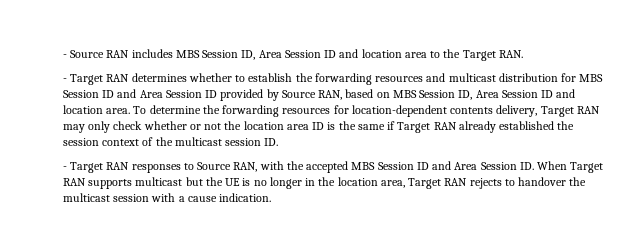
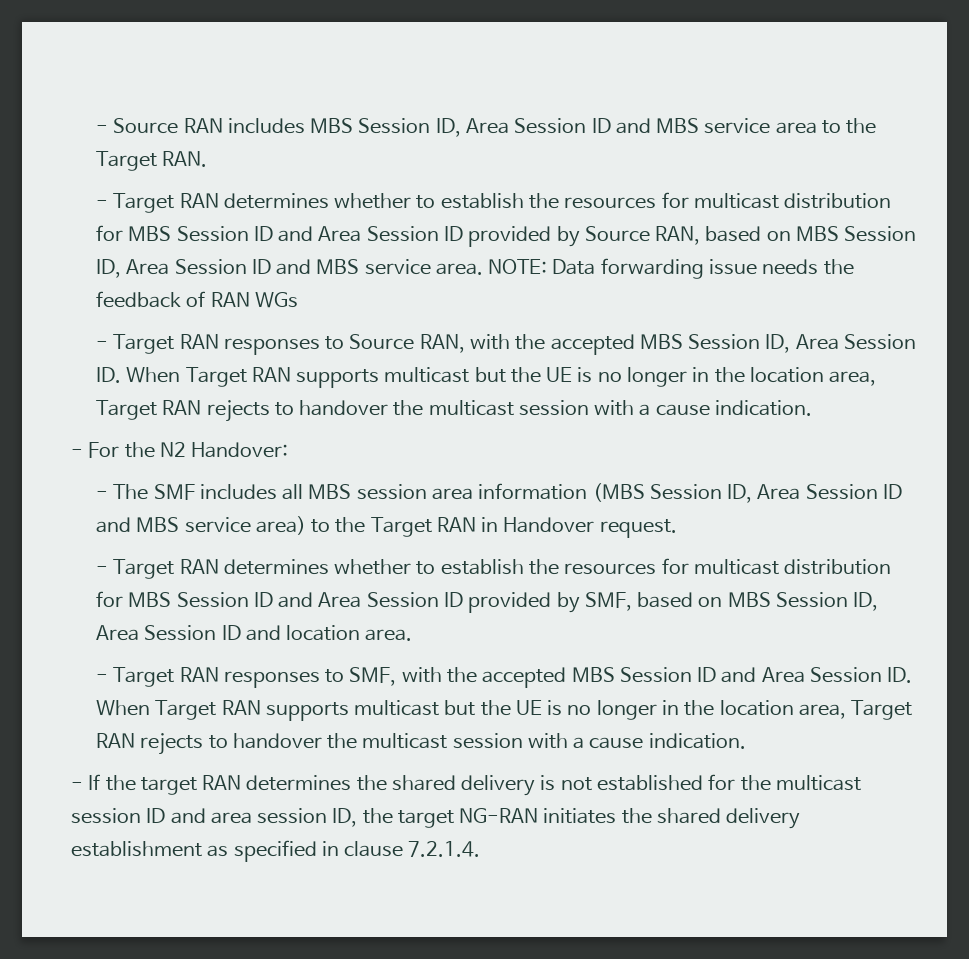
- - Source RAN includes MBS Session ID, Area Session ID and location area to the Target RAN.
+ - Source RAN includes MBS Session ID, Area Session ID and MBS service area to the Target RAN.
- - Target RAN determines whether to establish the forwarding resources and multicast distribution for MBS Session ID and Area Session ID provided by Source RAN, based on MBS Session ID, Area Session ID and location area. To determine the forwarding resources for location-dependent contents delivery, Target RAN may only check whether or not the location area ID is the same if Target RAN already established the session context of the multicast session ID.
+ - Target RAN determines whether to establish the resources for multicast distribution for MBS Session ID and Area Session ID provided by Source RAN, based on MBS Session ID, Area Session ID and MBS service area. NOTE: Data forwarding issue needs the feedback of RAN WGs
- - Target RAN responses to Source RAN, with the accepted MBS Session ID and Area Session ID. When Target RAN supports multicast but the UE is no longer in the location area, Target RAN rejects to handover the multicast session with a cause indication.
+ - Target RAN responses to Source RAN, with the accepted MBS Session ID, Area Session ID. When Target RAN supports multicast but the UE is no longer in the location area, Target RAN rejects to handover the multicast session with a cause indication.
+ - For the N2 Handover:
+ - The SMF includes all MBS session area information (MBS Session ID, Area Session ID and MBS service area) to the Target RAN in Handover request.
+ - Target RAN determines whether to establish the resources for multicast distribution for MBS Session ID and Area Session ID provided by SMF, based on MBS Session ID, Area Session ID and location area.
+ - Target RAN responses to SMF, with the accepted MBS Session ID and Area Session ID. When Target RAN supports multicast but the UE is no longer in the location area, Target RAN rejects to handover the multicast session with a cause indication.
+ - If the target RAN determines the shared delivery is not established for the multicast session ID and area session ID, the target NG-RAN initiates the shared delivery establishment as specified in clause 7.2.1.4.

